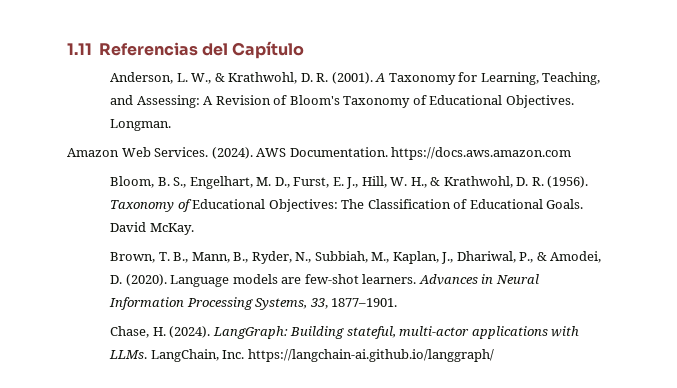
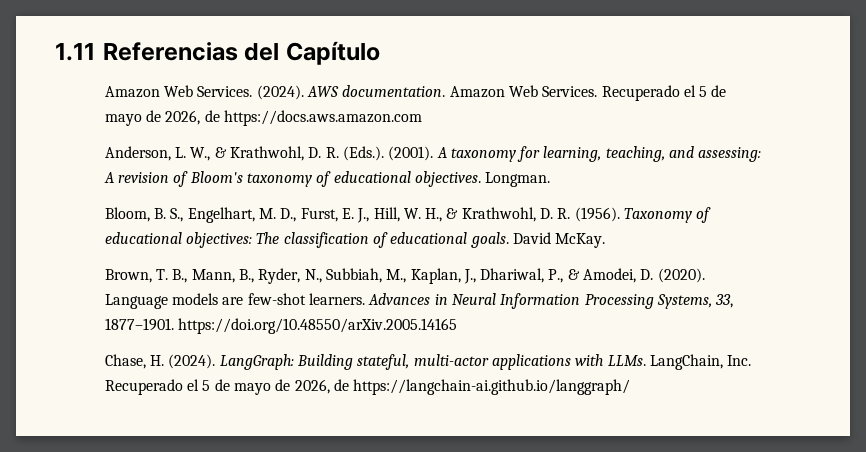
+ Amazon Web Services. (2024). AWS documentation. Amazon Web Services. Recuperado el 5 de mayo de 2026, de https://docs.aws.amazon.com
- Anderson, L. W., & Krathwohl, D. R. (2001).
+ Anderson, L. W., & Krathwohl, D. R. (Eds.). (2001).
- A Taxonomy for Learning, Teaching, and Assessing: A Revision of Bloom's Taxonomy of Educational Objectives. Longman.
- Amazon Web Services. (2024). AWS Documentation. https://docs.aws.amazon.com
+ A taxonomy for learning, teaching, and assessing: A revision of Bloom's taxonomy of educational objectives. Longman.
- Taxonomy of Educational Objectives: The Classification of Educational Goals.
+ Taxonomy of educational objectives: The classification of educational goals.
- Advances in Neural Information Processing Systems, 33, 1877–1901.
+ Advances in Neural Information Processing Systems, 33, 1877–1901. https://doi.org/10.48550/arXiv.2005.14165
- LangChain, Inc. https://langchain-ai.github.io/langgraph/
+ LangChain, Inc. Recuperado el 5 de mayo de 2026, de https://langchain-ai.github.io/langgraph/

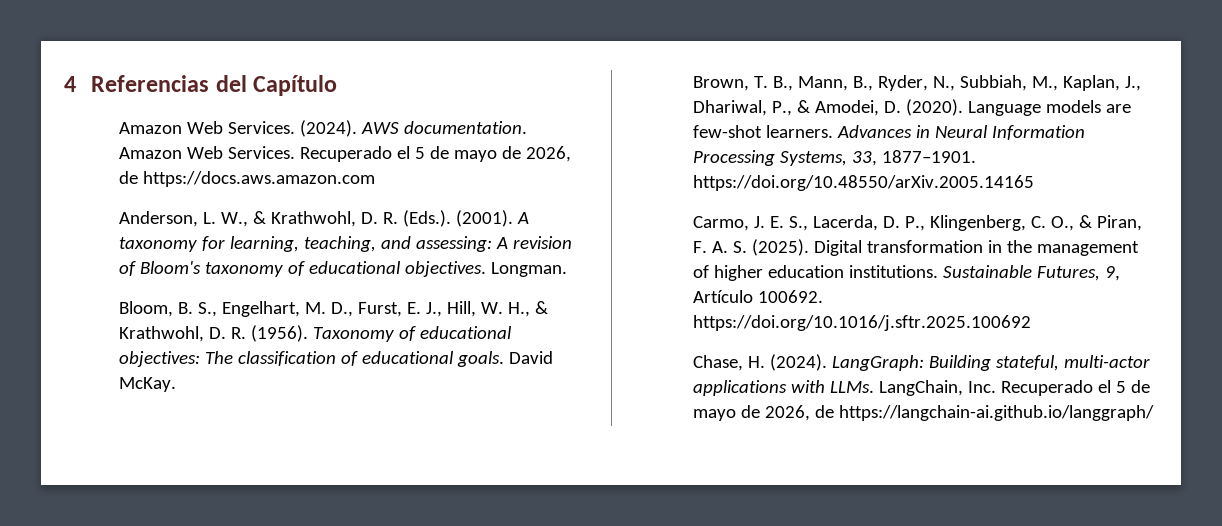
- 1.11 Referencias del Capítulo
+ 4 Referencias del Capítulo
+ Carmo, J. E. S., Lacerda, D. P., Klingenberg, C. O., & Piran, F. A. S. (2025). Digital transformation in the management of higher education institutions. Sustainable Futures, 9, Artículo 100692. https://doi.org/10.1016/j.sftr.2025.100692

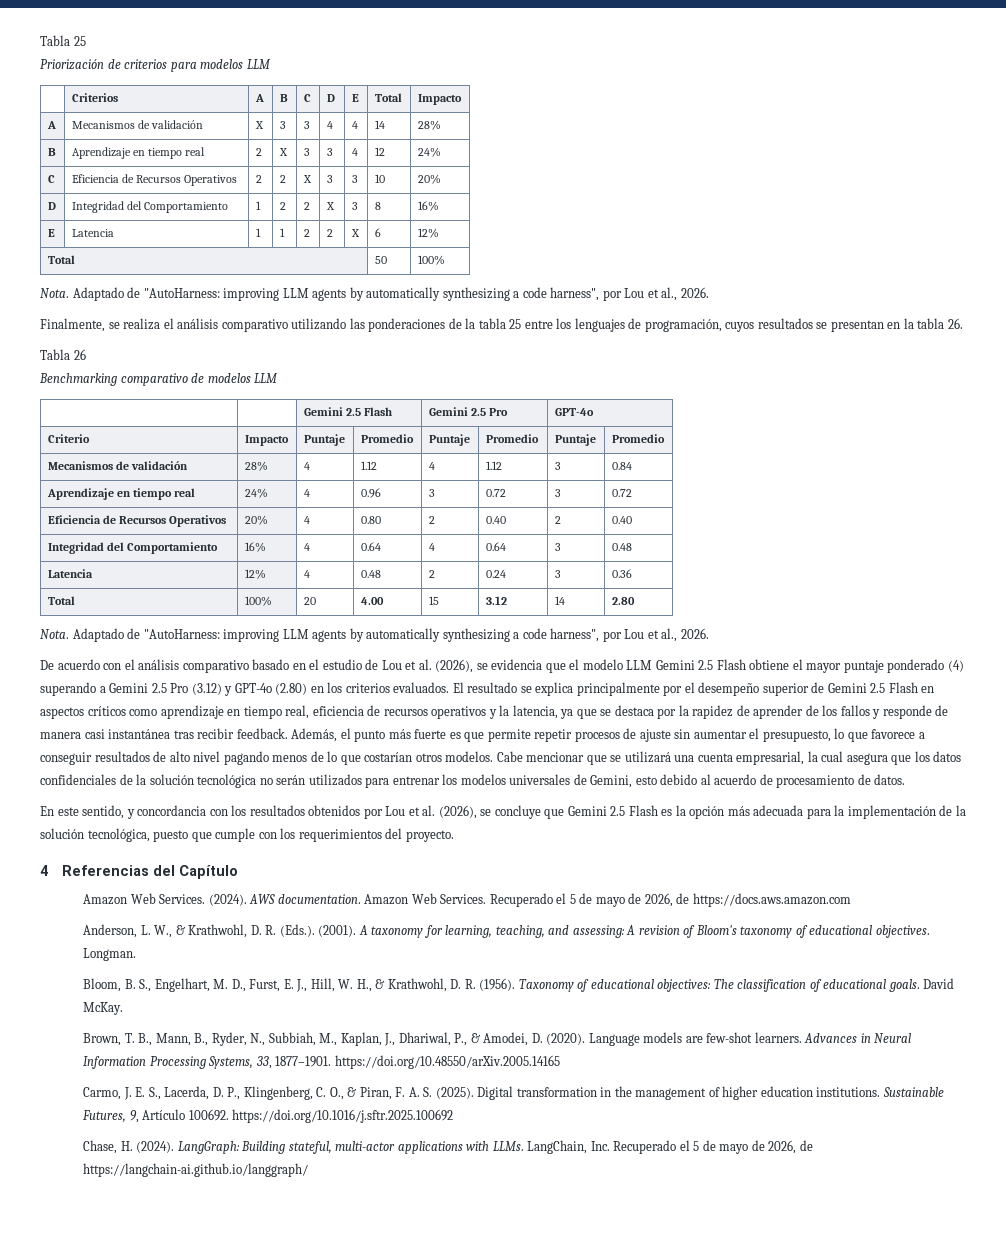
+ Tabla 25
+ Priorización de criterios para modelos LLM
+ | Criterios | A | B | C | D | E | Total | Impacto
+ A | Mecanismos de validación | X | 3 | 3 | 4 | 4 | 14 | 28%
+ B | Aprendizaje en tiempo real | 2 | X | 3 | 3 | 4 | 12 | 24%
+ C | Eficiencia de Recursos Operativos | 2 | 2 | X | 3 | 3 | 10 | 20%
+ D | Integridad del Comportamiento | 1 | 2 | 2 | X | 3 | 8 | 16%
+ E | Latencia | 1 | 1 | 2 | 2 | X | 6 | 12%
+ Total | 50 | 100%
+ Nota. Adaptado de "AutoHarness: improving LLM agents by automatically synthesizing a code harness", por Lou et al., 2026.
+ Finalmente, se realiza el análisis comparativo utilizando las ponderaciones de la tabla 25 entre los lenguajes de programación, cuyos resultados se presentan en la tabla 26.
+ Tabla 26
+ Benchmarking comparativo de modelos LLM
+ | | Gemini 2.5 Flash | Gemini 2.5 Pro | GPT-4o
+ Criterio | Impacto | Puntaje | Promedio | Puntaje | Promedio | Puntaje | Promedio
+ Mecanismos de validación | 28% | 4 | 1.12 | 4 | 1.12 | 3 | 0.84
+ Aprendizaje en tiempo real | 24% | 4 | 0.96 | 3 | 0.72 | 3 | 0.72
+ Eficiencia de Recursos Operativos | 20% | 4 | 0.80 | 2 | 0.40 | 2 | 0.40
+ Integridad del Comportamiento | 16% | 4 | 0.64 | 4 | 0.64 | 3 | 0.48
+ Latencia | 12% | 4 | 0.48 | 2 | 0.24 | 3 | 0.36
+ Total | 100% | 20 | 4.00 | 15 | 3.12 | 14 | 2.80
+ Nota. Adaptado de "AutoHarness: improving LLM agents by automatically synthesizing a code harness", por Lou et al., 2026.
+ De acuerdo con el análisis comparativo basado en el estudio de Lou et al. (2026), se evidencia que el modelo LLM Gemini 2.5 Flash obtiene el mayor puntaje ponderado (4) superando a Gemini 2.5 Pro (3.12) y GPT-4o (2.80) en los criterios evaluados. El resultado se explica principalmente por el desempeño superior de Gemini 2.5 Flash en aspectos críticos como aprendizaje en tiempo real, eficiencia de recursos operativos y la latencia, ya que se destaca por la rapidez de aprender de los fallos y responde de manera casi instantánea tras recibir feedback. Además, el punto más fuerte es que permite repetir procesos de ajuste sin aumentar el presupuesto, lo que favorece a conseguir resultados de alto nivel pagando menos de lo que costarían otros modelos. Cabe mencionar que se utilizará una cuenta empresarial, la cual asegura que los datos confidenciales de la solución tecnológica no serán utilizados para entrenar los modelos universales de Gemini, esto debido al acuerdo de procesamiento de datos.
+ En este sentido, y concordancia con los resultados obtenidos por Lou et al. (2026), se concluye que Gemini 2.5 Flash es la opción más adecuada para la implementación de la solución tecnológica, puesto que cumple con los requerimientos del proyecto.

